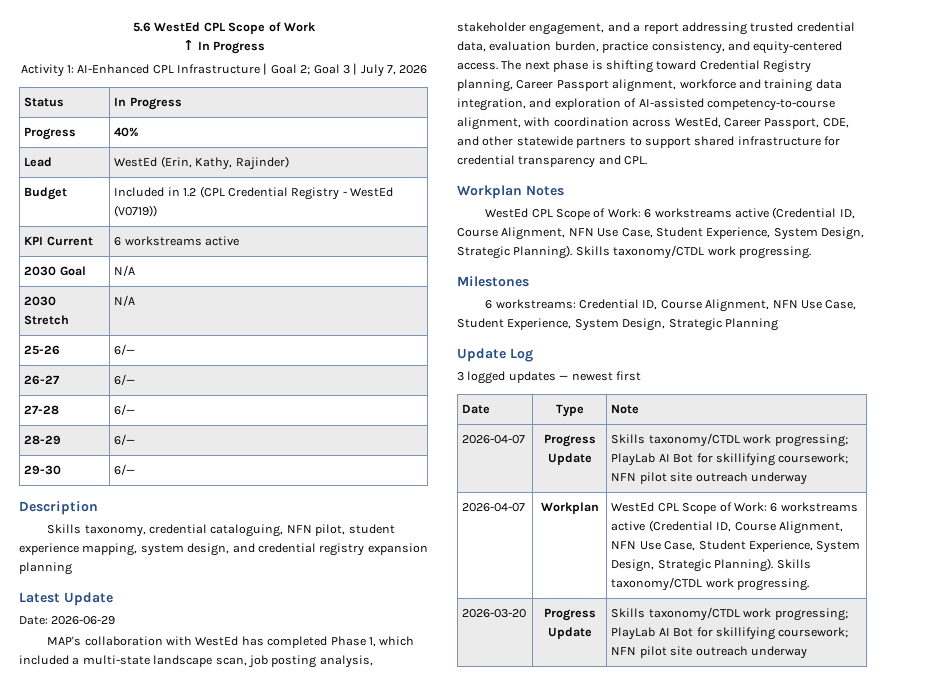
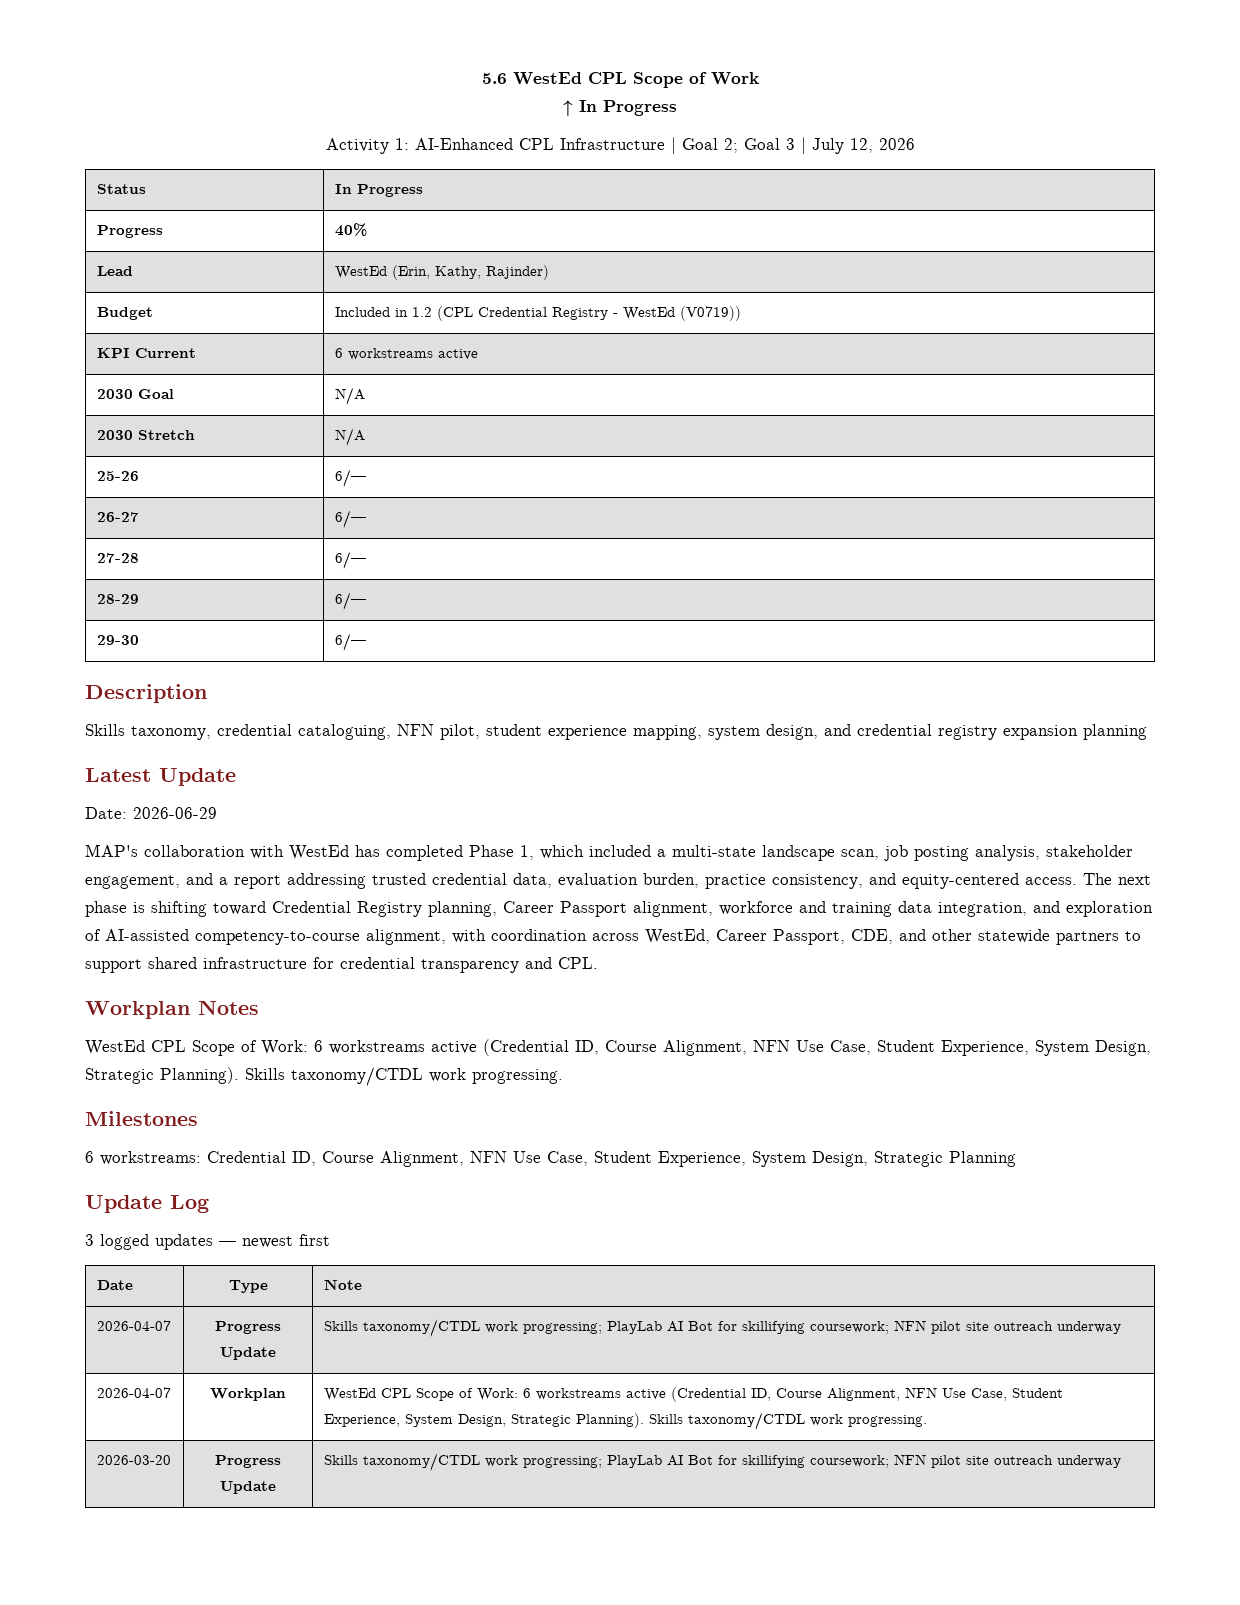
- Activity 1: AI-Enhanced CPL Infrastructure | Goal 2; Goal 3 | July 7, 2026
+ Activity 1: AI-Enhanced CPL Infrastructure | Goal 2; Goal 3 | July 12, 2026

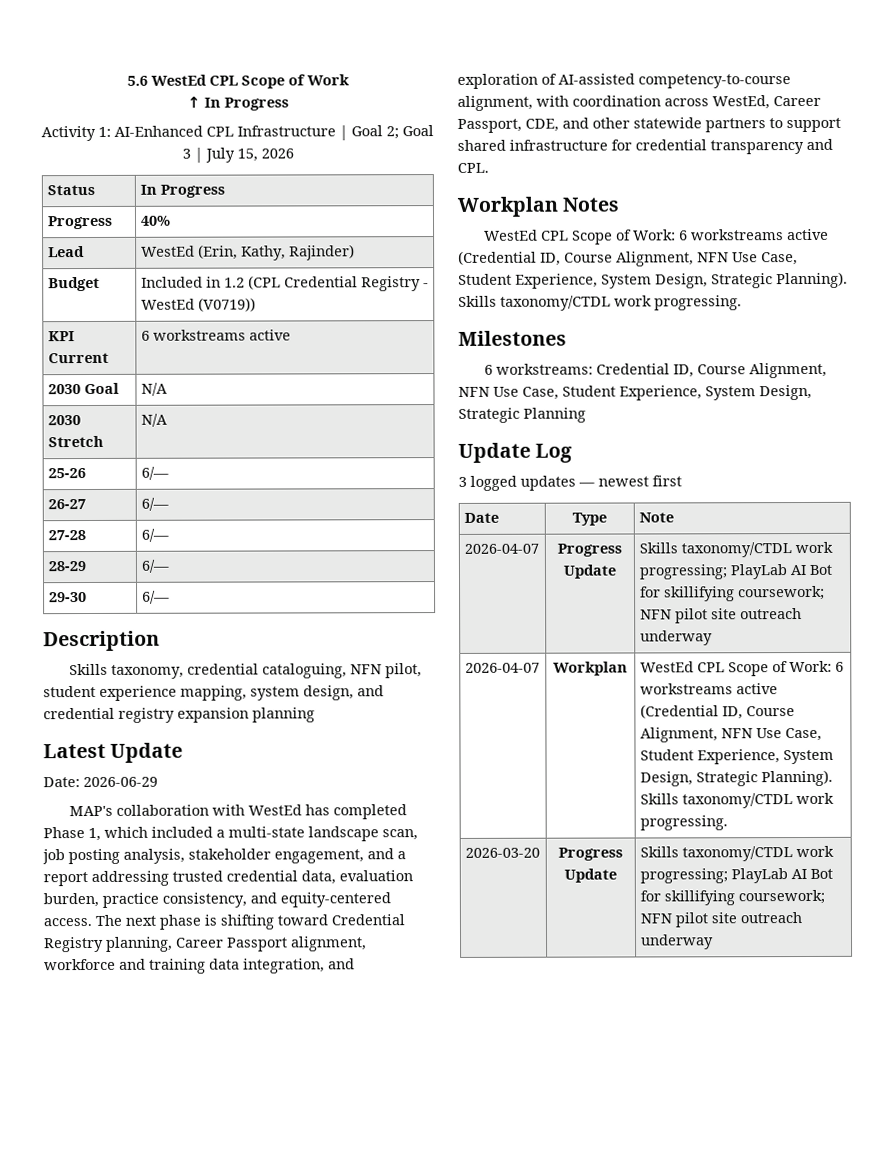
- Activity 1: AI-Enhanced CPL Infrastructure | Goal 2; Goal 3 | July 12, 2026
+ Activity 1: AI-Enhanced CPL Infrastructure | Goal 2; Goal 3 | July 15, 2026

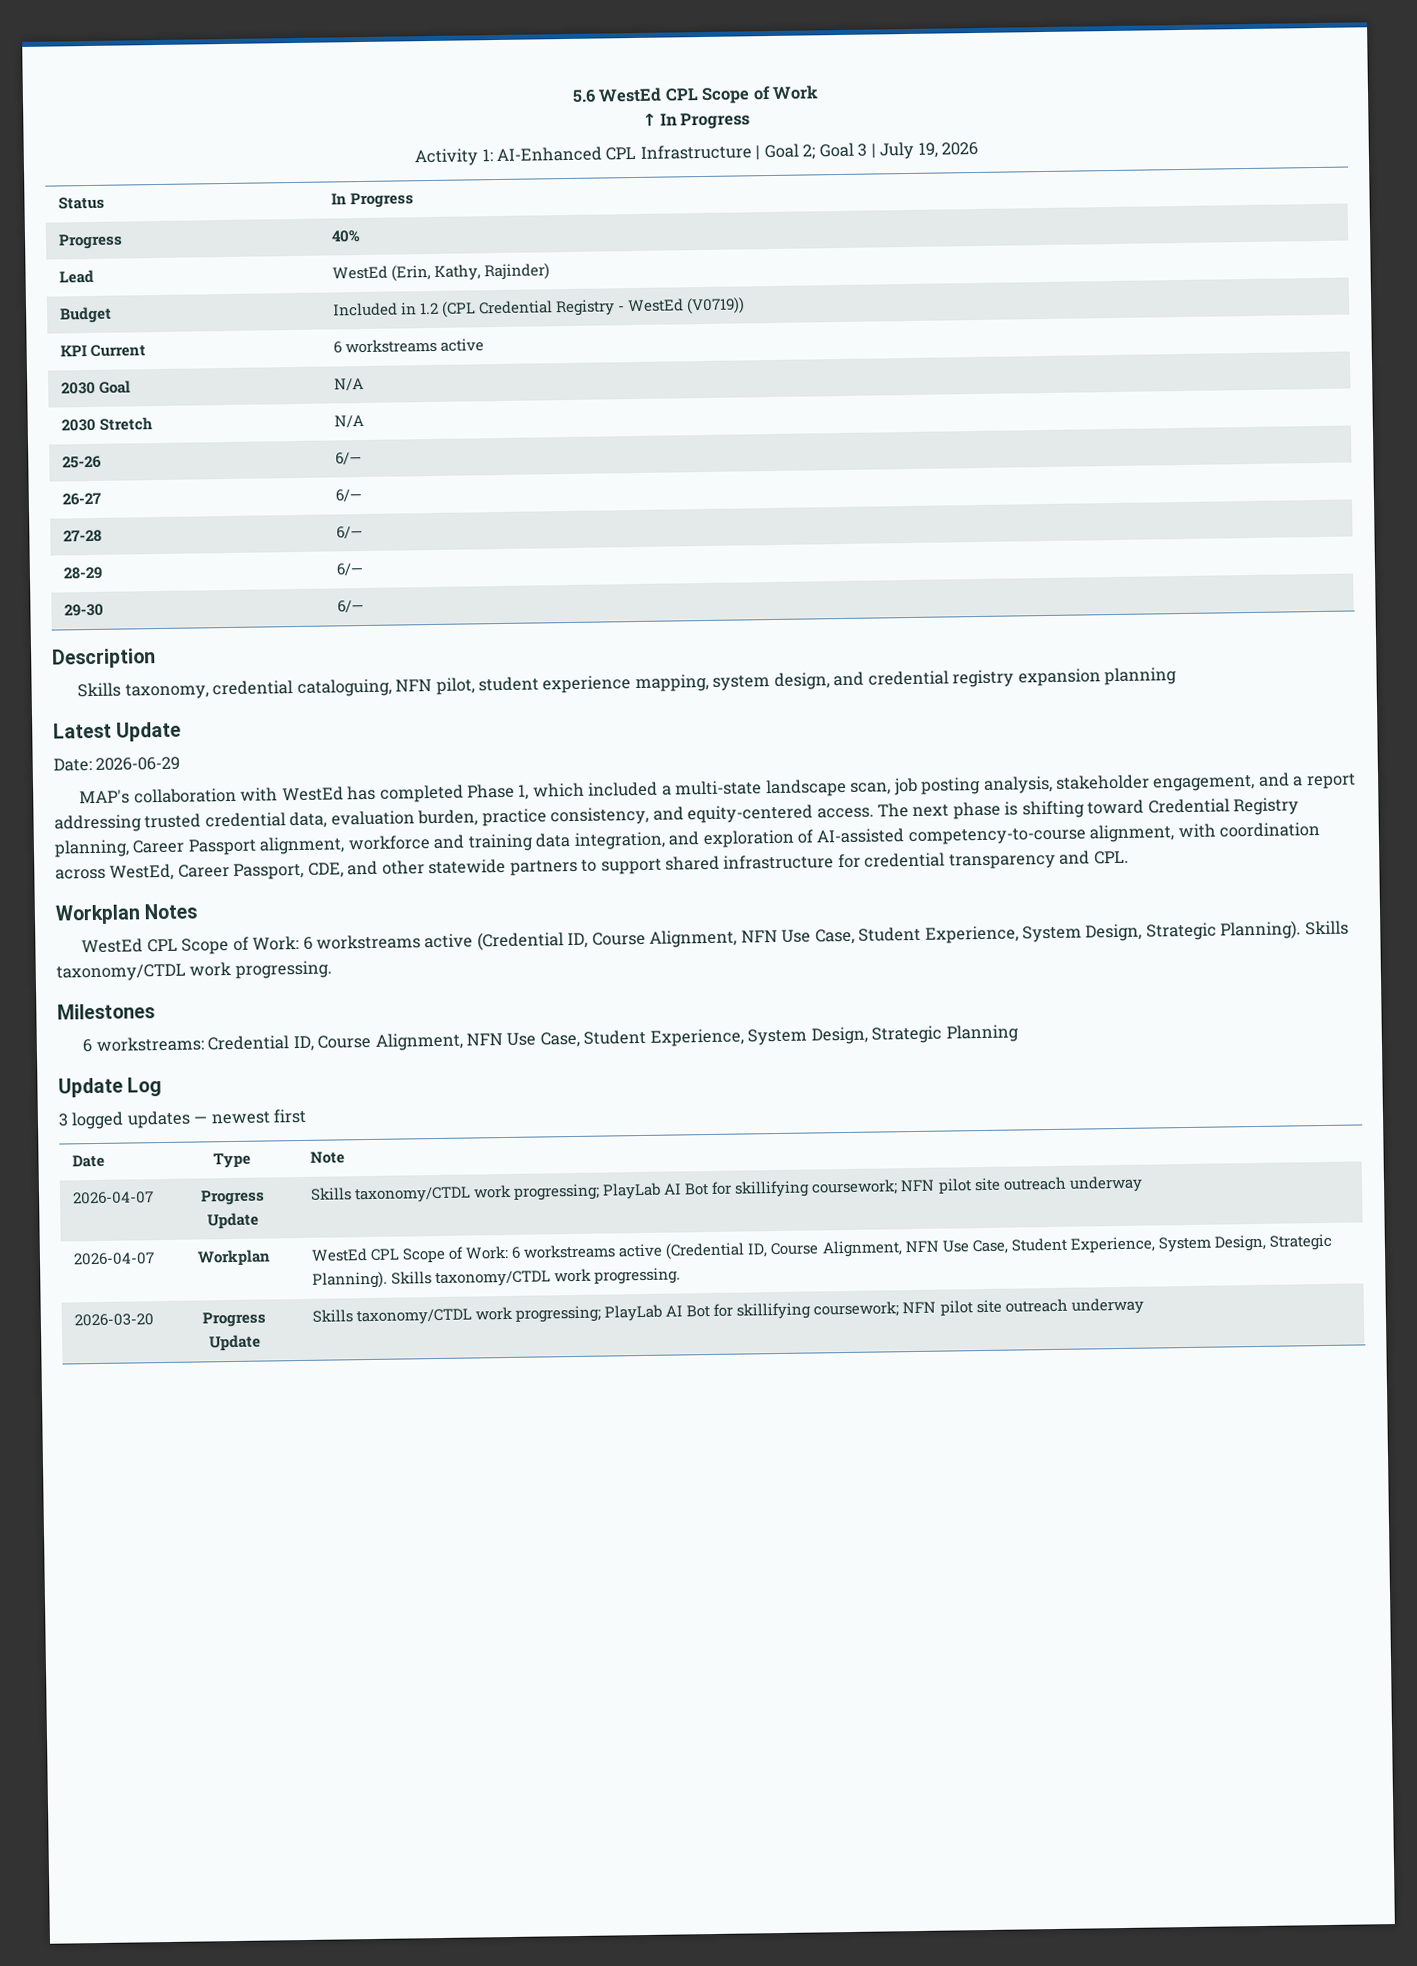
- Activity 1: AI-Enhanced CPL Infrastructure | Goal 2; Goal 3 | July 15, 2026
+ Activity 1: AI-Enhanced CPL Infrastructure | Goal 2; Goal 3 | July 19, 2026

